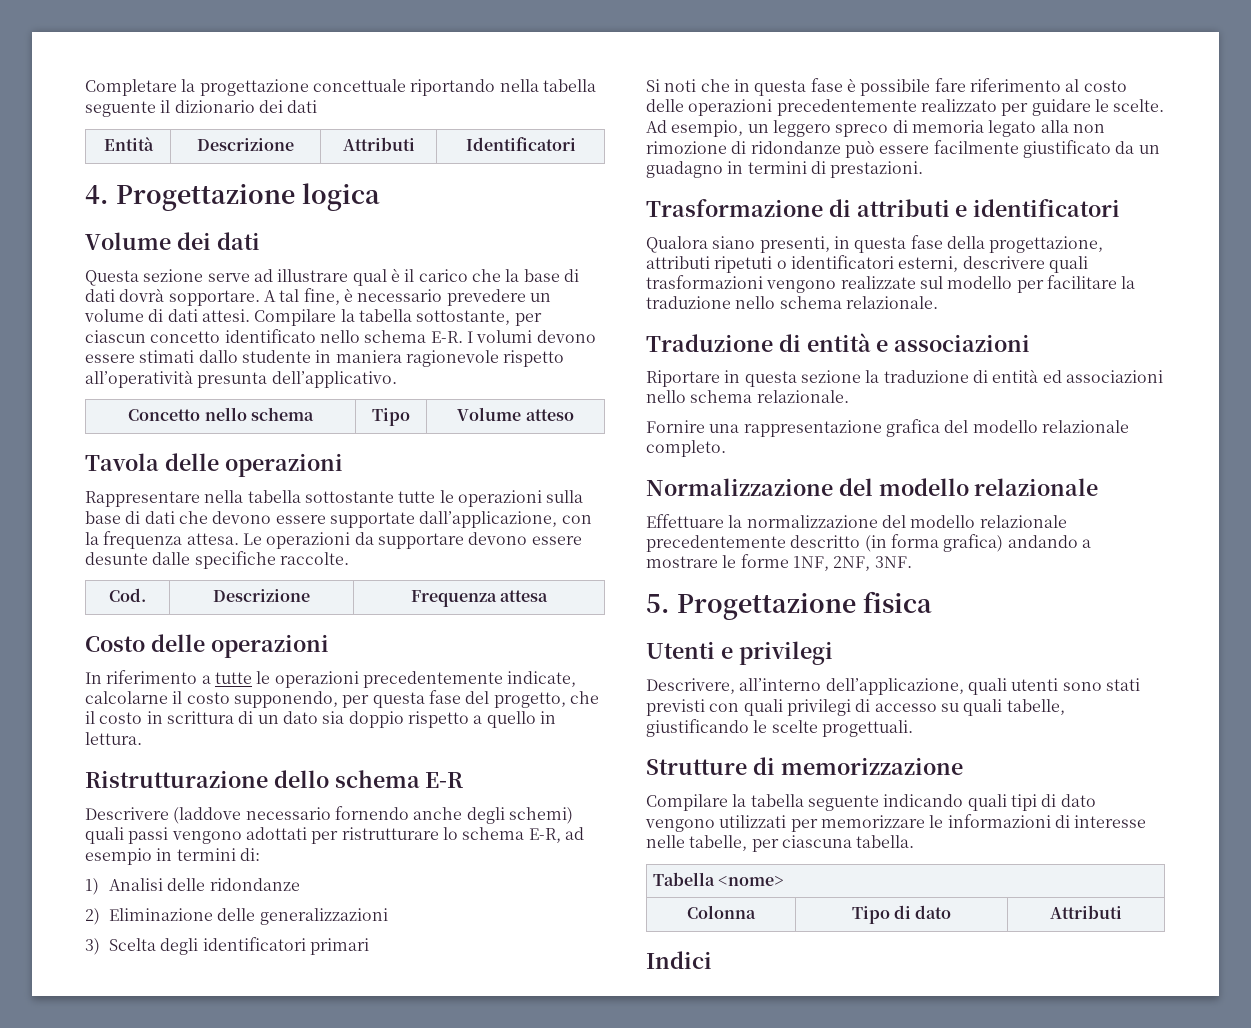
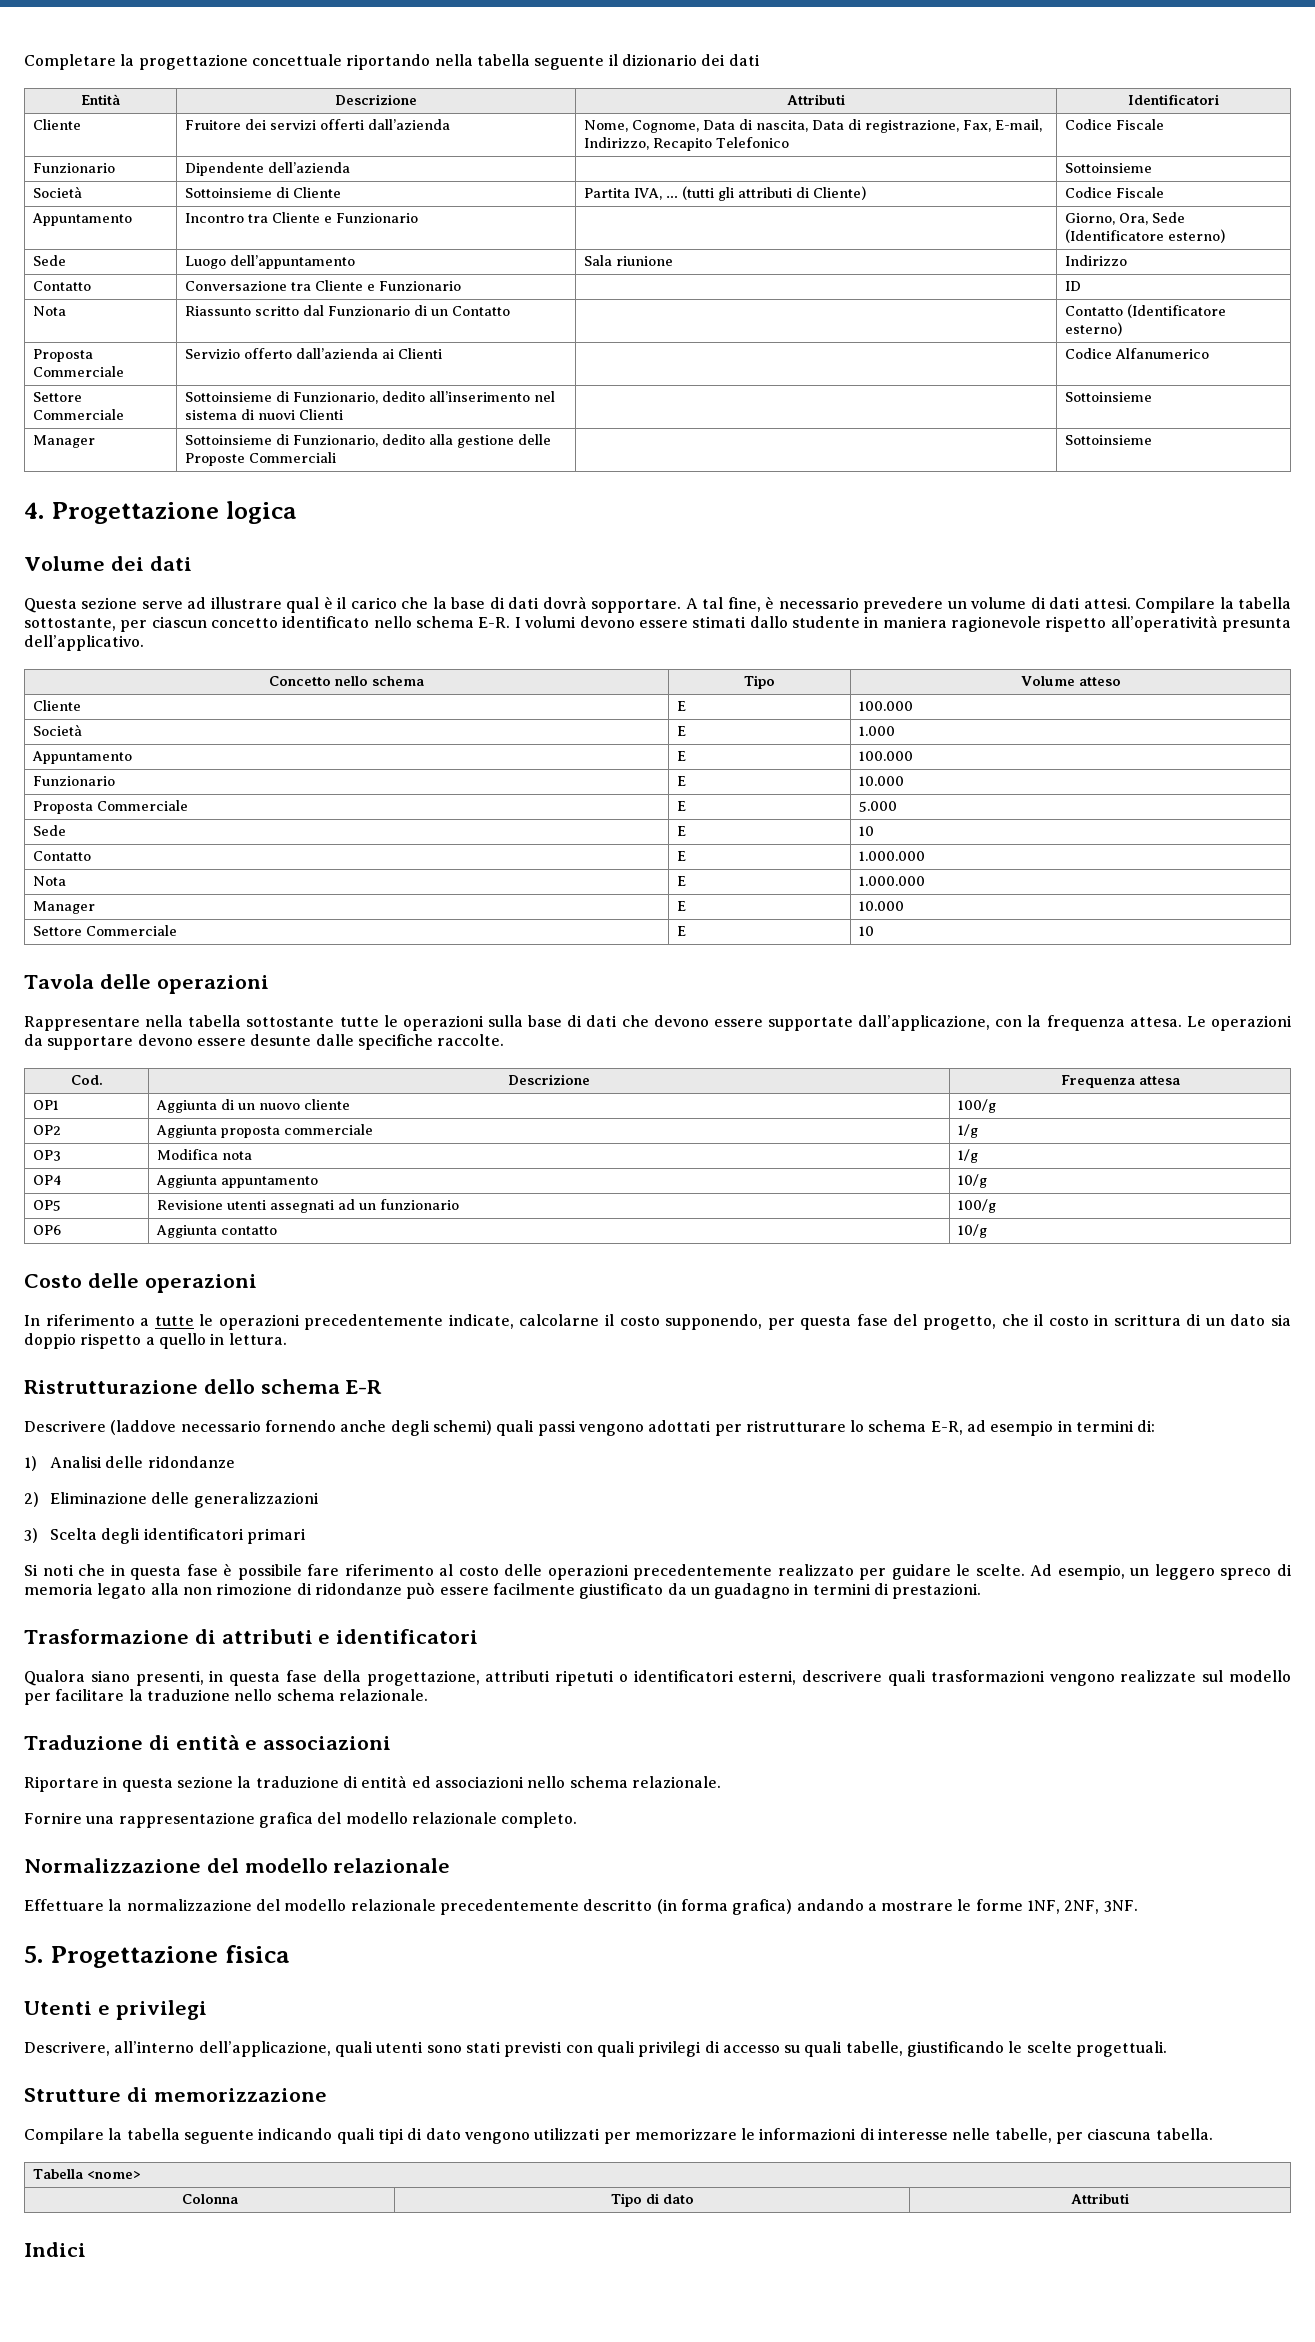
+ Cliente | Fruitore dei servizi offerti dall’azienda | Nome, Cognome, Data di nascita, Data di registrazione, Fax, E-mail, Indirizzo, Recapito Telefonico | Codice Fiscale
+ Funzionario | Dipendente dell’azienda | | Sottoinsieme
+ Società | Sottoinsieme di Cliente | Partita IVA, … (tutti gli attributi di Cliente) | Codice Fiscale
+ Appuntamento | Incontro tra Cliente e Funzionario | | Giorno, Ora, Sede (Identificatore esterno)
+ Sede | Luogo dell’appuntamento | Sala riunione | Indirizzo
+ Contatto | Conversazione tra Cliente e Funzionario | | ID
+ Nota | Riassunto scritto dal Funzionario di un Contatto | | Contatto (Identificatore esterno)
+ Proposta Commerciale | Servizio offerto dall’azienda ai Clienti | | Codice Alfanumerico
+ Settore Commerciale | Sottoinsieme di Funzionario, dedito all’inserimento nel sistema di nuovi Clienti | | Sottoinsieme
+ Manager | Sottoinsieme di Funzionario, dedito alla gestione delle Proposte Commerciali | | Sottoinsieme
+ Cliente | E | 100.000
+ Società | E | 1.000
+ Appuntamento | E | 100.000
+ Funzionario | E | 10.000
+ Proposta Commerciale | E | 5.000
+ Sede | E | 10
+ Contatto | E | 1.000.000
+ Nota | E | 1.000.000
+ Manager | E | 10.000
+ Settore Commerciale | E | 10
+ OP1 | Aggiunta di un nuovo cliente | 100/g
+ OP2 | Aggiunta proposta commerciale | 1/g
+ OP3 | Modifica nota | 1/g
+ OP4 | Aggiunta appuntamento | 10/g
+ OP5 | Revisione utenti assegnati ad un funzionario | 100/g
+ OP6 | Aggiunta contatto | 10/g

